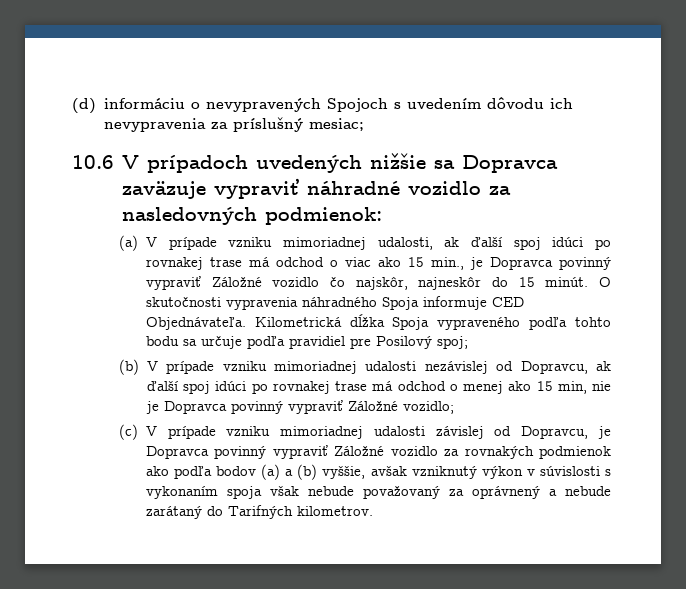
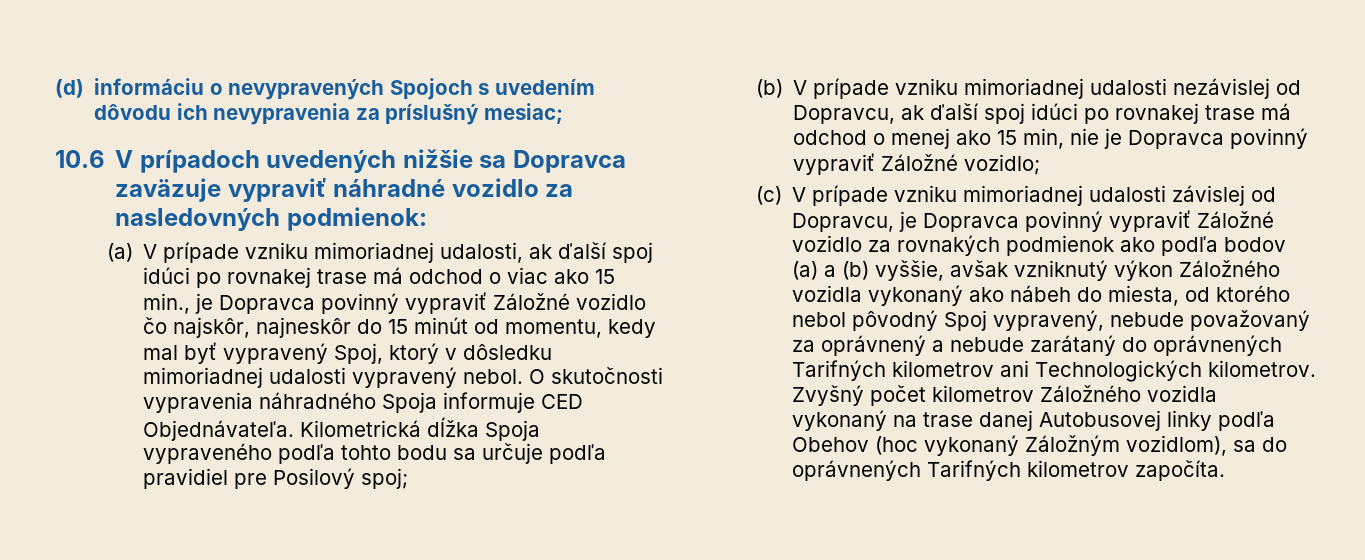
- (a) V prípade vzniku mimoriadnej udalosti, ak ďalší spoj idúci po rovnakej trase má odchod o viac ako 15 min., je Dopravca povinný vypraviť Záložné vozidlo čo najskôr, najneskôr do 15 minút.
+ (a) V prípade vzniku mimoriadnej udalosti, ak ďalší spoj idúci po rovnakej trase má odchod o viac ako 15 min., je Dopravca povinný vypraviť Záložné vozidlo čo najskôr, najneskôr do 15 minút od momentu, kedy mal byť vypravený Spoj, ktorý v dôsledku mimoriadnej udalosti vypravený nebol.
- (c) V prípade vzniku mimoriadnej udalosti závislej od Dopravcu, je Dopravca povinný vypraviť Záložné vozidlo za rovnakých podmienok ako podľa bodov (a) a (b) vyššie, avšak vzniknutý výkon v súvislosti s vykonaním spoja však nebude považovaný za oprávnený a nebude zarátaný do Tarifných kilometrov.
+ (c) V prípade vzniku mimoriadnej udalosti závislej od Dopravcu, je Dopravca povinný vypraviť Záložné vozidlo za rovnakých podmienok ako podľa bodov (a) a (b) vyššie, avšak vzniknutý výkon Záložného vozidla vykonaný ako nábeh do miesta, od ktorého nebol pôvodný Spoj vypravený, nebude považovaný za oprávnený a nebude zarátaný do oprávnených Tarifných kilometrov ani Technologických kilometrov. Zvyšný počet kilometrov Záložného vozidla vykonaný na trase danej Autobusovej linky podľa Obehov (hoc vykonaný Záložným vozidlom), sa do oprávnených Tarifných kilometrov započíta.

